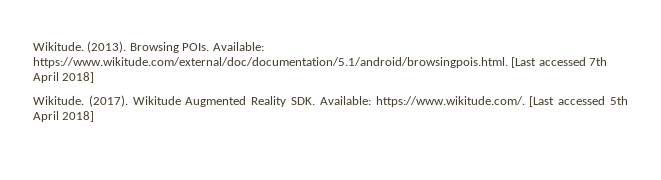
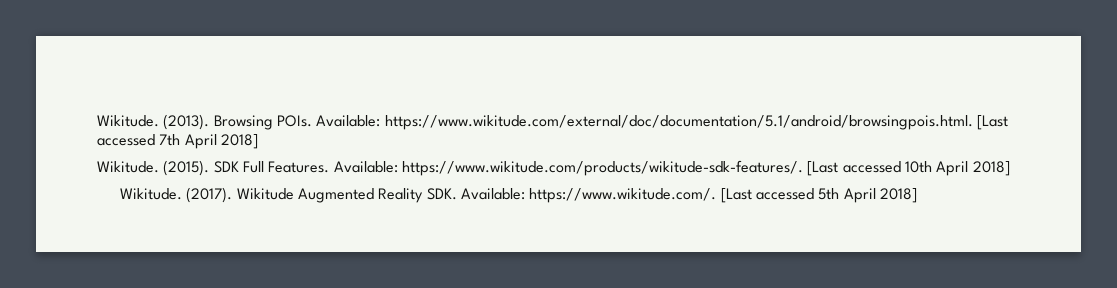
+ Wikitude. (2015). SDK Full Features. Available: https://www.wikitude.com/products/wikitude-sdk-features/. [Last accessed 10th April 2018]

